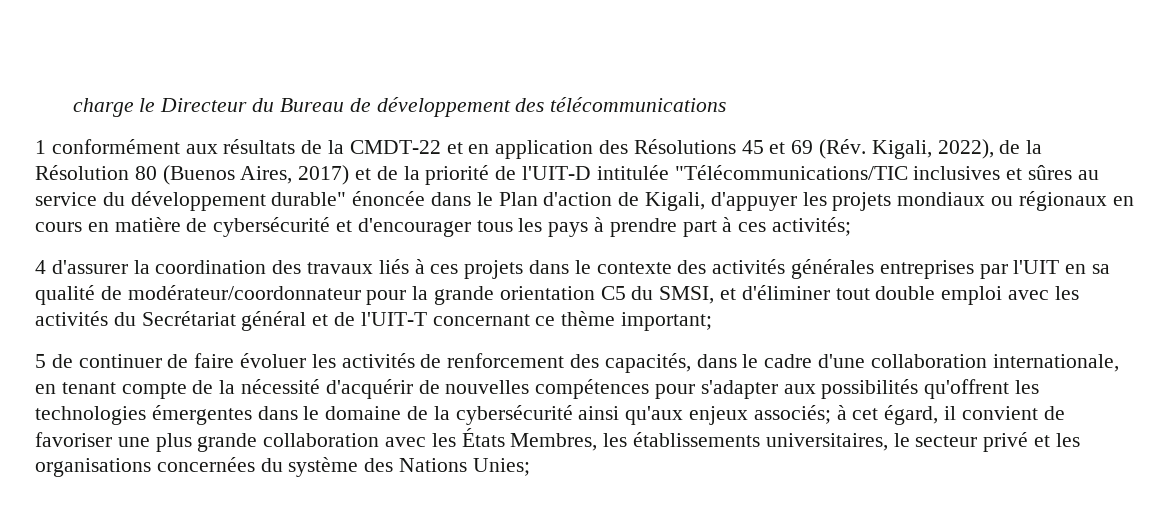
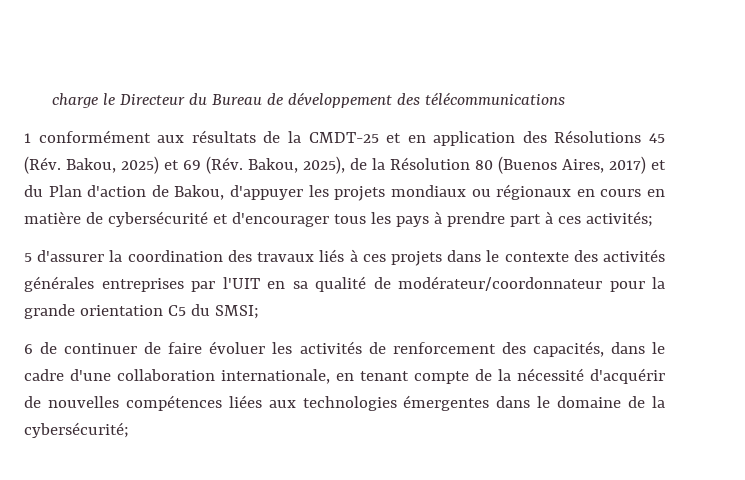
- 1 conformément aux résultats de la CMDT-22 et en application des Résolutions 45 et 69 (Rév. Kigali, 2022), de la Résolution 80 (Buenos Aires, 2017) et de la priorité de l'UIT-D intitulée "Télécommunications/TIC inclusives et sûres au service du développement durable" énoncée dans le Plan d'action de Kigali, d'appuyer les projets mondiaux ou régionaux en cours en matière de cybersécurité et d'encourager tous les pays à prendre part à ces activités;
+ 1 conformément aux résultats de la CMDT-25 et en application des Résolutions 45 (Rév. Bakou, 2025) et 69 (Rév. Bakou, 2025), de la Résolution 80 (Buenos Aires, 2017) et du Plan d'action de Bakou, d'appuyer les projets mondiaux ou régionaux en cours en matière de cybersécurité et d'encourager tous les pays à prendre part à ces activités;
- 4 d'assurer la coordination des travaux liés à ces projets dans le contexte des activités générales entreprises par l'UIT en sa qualité de modérateur/coordonnateur pour la grande orientation C5 du SMSI, et d'éliminer tout double emploi avec les activités du Secrétariat général et de l'UIT-T concernant ce thème important;
- 5 de continuer de faire évoluer les activités de renforcement des capacités, dans le cadre d'une collaboration internationale, en tenant compte de la nécessité d'acquérir de nouvelles compétences pour s'adapter aux possibilités qu'offrent les technologies émergentes dans le domaine de la cybersécurité ainsi qu'aux enjeux associés; à cet égard, il convient de favoriser une plus grande collaboration avec les États Membres, les établissements universitaires, le secteur privé et les organisations concernées du système des Nations Unies;
+ 5 d'assurer la coordination des travaux liés à ces projets dans le contexte des activités générales entreprises par l'UIT en sa qualité de modérateur/coordonnateur pour la grande orientation C5 du SMSI;
+ 6 de continuer de faire évoluer les activités de renforcement des capacités, dans le cadre d'une collaboration internationale, en tenant compte de la nécessité d'acquérir de nouvelles compétences liées aux technologies émergentes dans le domaine de la cybersécurité;

